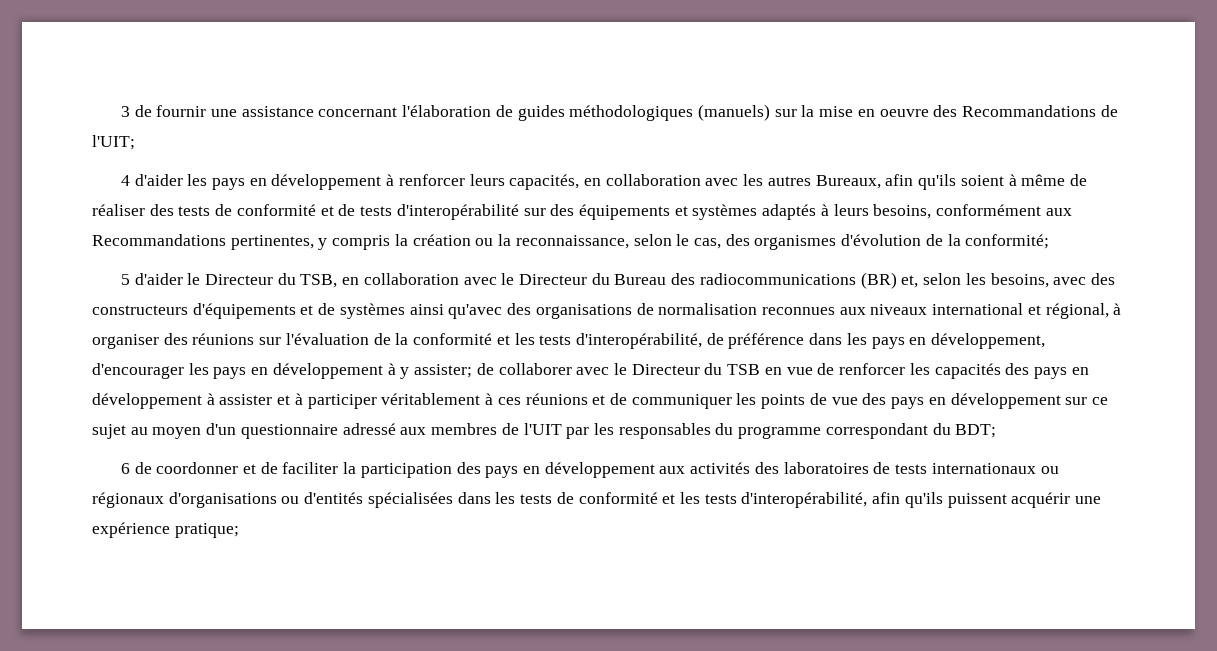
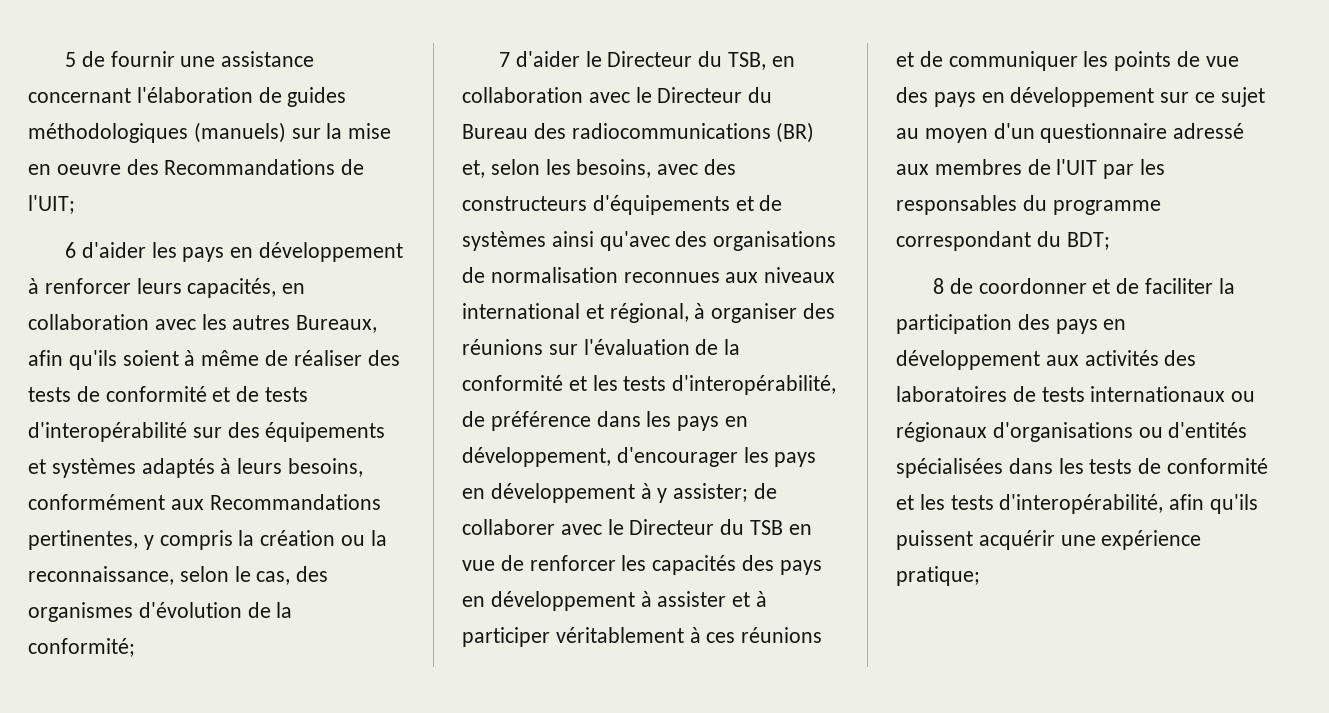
- 3 de fournir une assistance concernant l'élaboration de guides méthodologiques (manuels) sur la mise en oeuvre des Recommandations de l'UIT;
+ 5 de fournir une assistance concernant l'élaboration de guides méthodologiques (manuels) sur la mise en oeuvre des Recommandations de l'UIT;
- 4 d'aider les pays en développement à renforcer leurs capacités, en collaboration avec les autres Bureaux, afin qu'ils soient à même de réaliser des tests de conformité et de tests d'interopérabilité sur des équipements et systèmes adaptés à leurs besoins, conformément aux Recommandations pertinentes, y compris la création ou la reconnaissance, selon le cas, des organismes d'évolution de la conformité;
+ 6 d'aider les pays en développement à renforcer leurs capacités, en collaboration avec les autres Bureaux, afin qu'ils soient à même de réaliser des tests de conformité et de tests d'interopérabilité sur des équipements et systèmes adaptés à leurs besoins, conformément aux Recommandations pertinentes, y compris la création ou la reconnaissance, selon le cas, des organismes d'évolution de la conformité;
- 5 d'aider le Directeur du TSB, en collaboration avec le Directeur du Bureau des radiocommunications (BR) et, selon les besoins, avec des constructeurs d'équipements et de systèmes ainsi qu'avec des organisations de normalisation reconnues aux niveaux international et régional, à organiser des réunions sur l'évaluation de la conformité et les tests d'interopérabilité, de préférence dans les pays en développement, d'encourager les pays en développement à y assister;
+ 7 d'aider le Directeur du TSB, en collaboration avec le Directeur du Bureau des radiocommunications (BR) et, selon les besoins, avec des constructeurs d'équipements et de systèmes ainsi qu'avec des organisations de normalisation reconnues aux niveaux international et régional, à organiser des réunions sur l'évaluation de la conformité et les tests d'interopérabilité, de préférence dans les pays en développement, d'encourager les pays en développement à y assister;
- 6 de coordonner et de faciliter la participation des pays en développement aux activités des laboratoires de tests internationaux ou régionaux d'organisations ou d'entités spécialisées dans les tests de conformité et les tests d'interopérabilité, afin qu'ils puissent acquérir une expérience pratique;
+ 8 de coordonner et de faciliter la participation des pays en développement aux activités des laboratoires de tests internationaux ou régionaux d'organisations ou d'entités spécialisées dans les tests de conformité et les tests d'interopérabilité, afin qu'ils puissent acquérir une expérience pratique;

